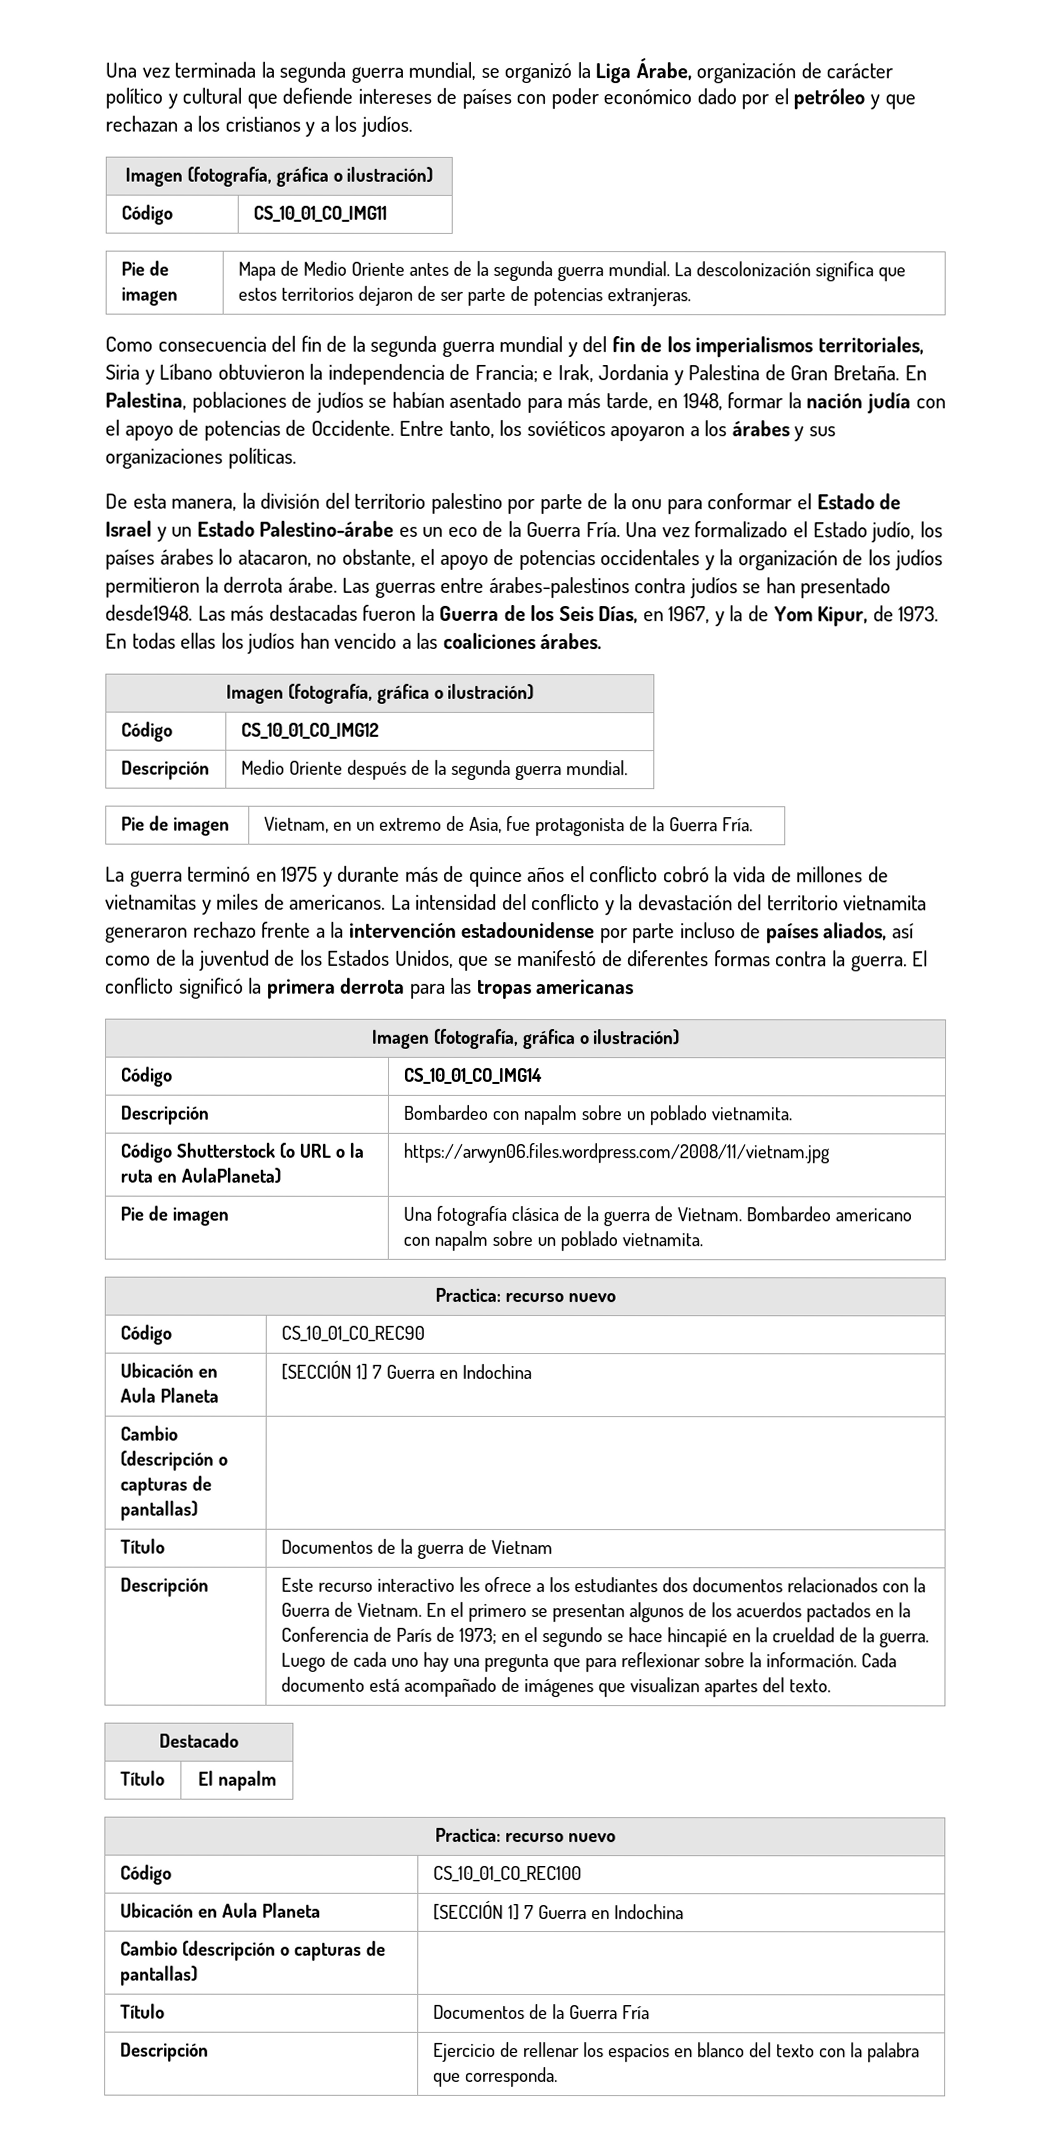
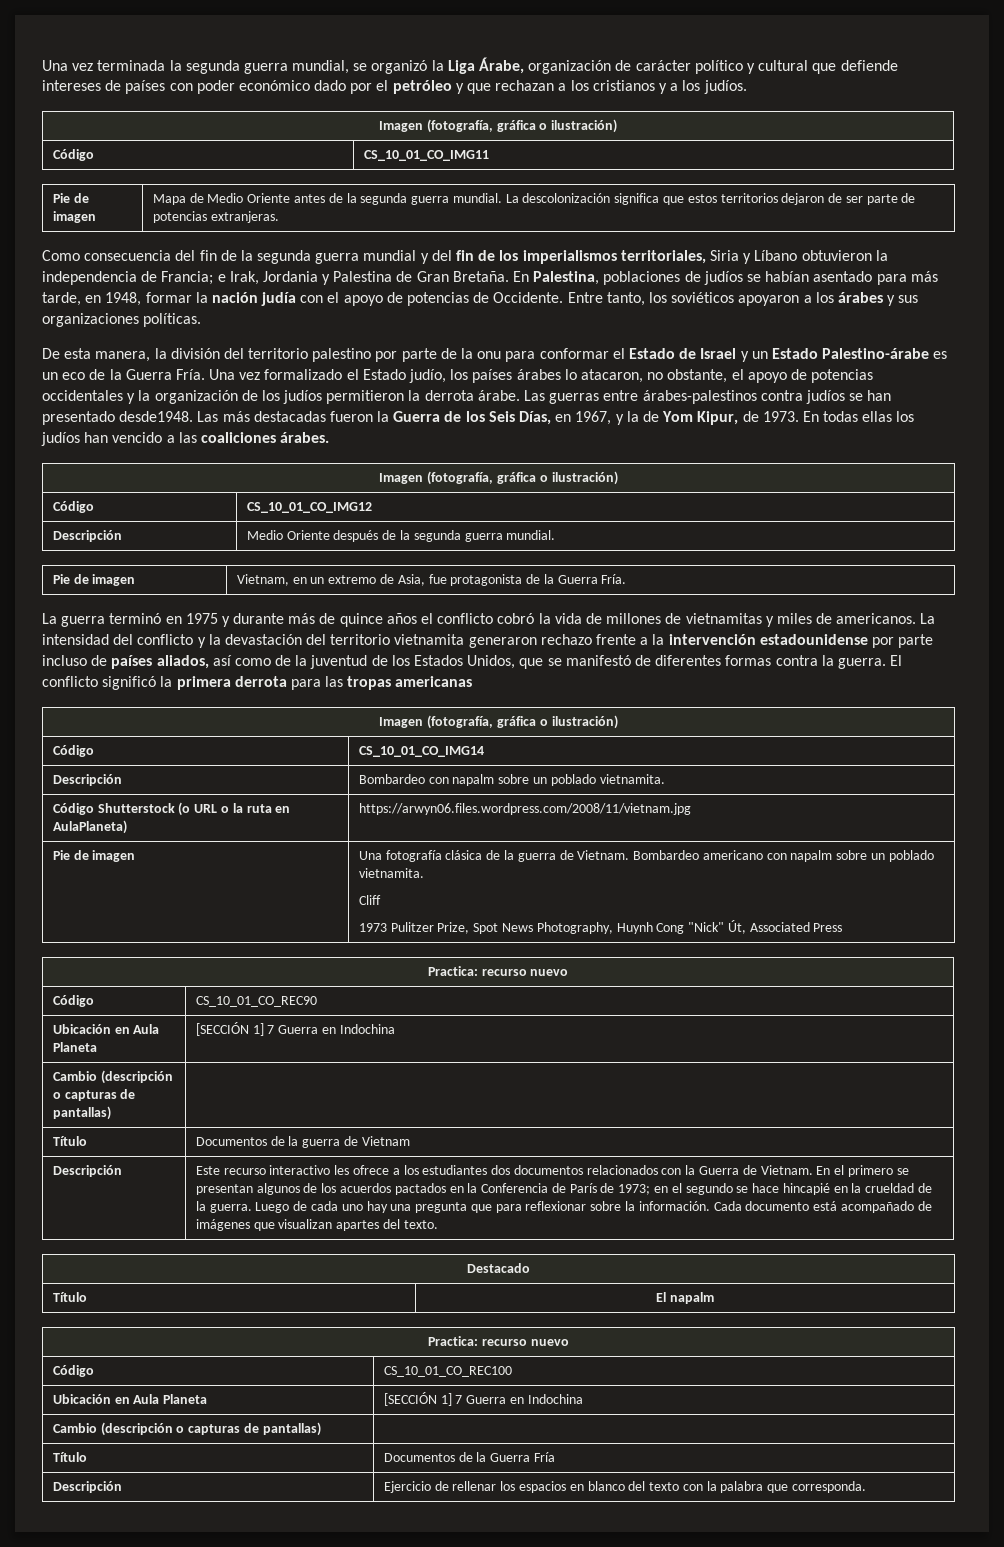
  Pie de imagen | Una fotografía clásica de la guerra de Vietnam. Bombardeo americano con napalm sobre un poblado vietnamita.
+ Cliff
+ 1973 Pulitzer Prize, Spot News Photography, Huynh Cong "Nick" Út, Associated Press

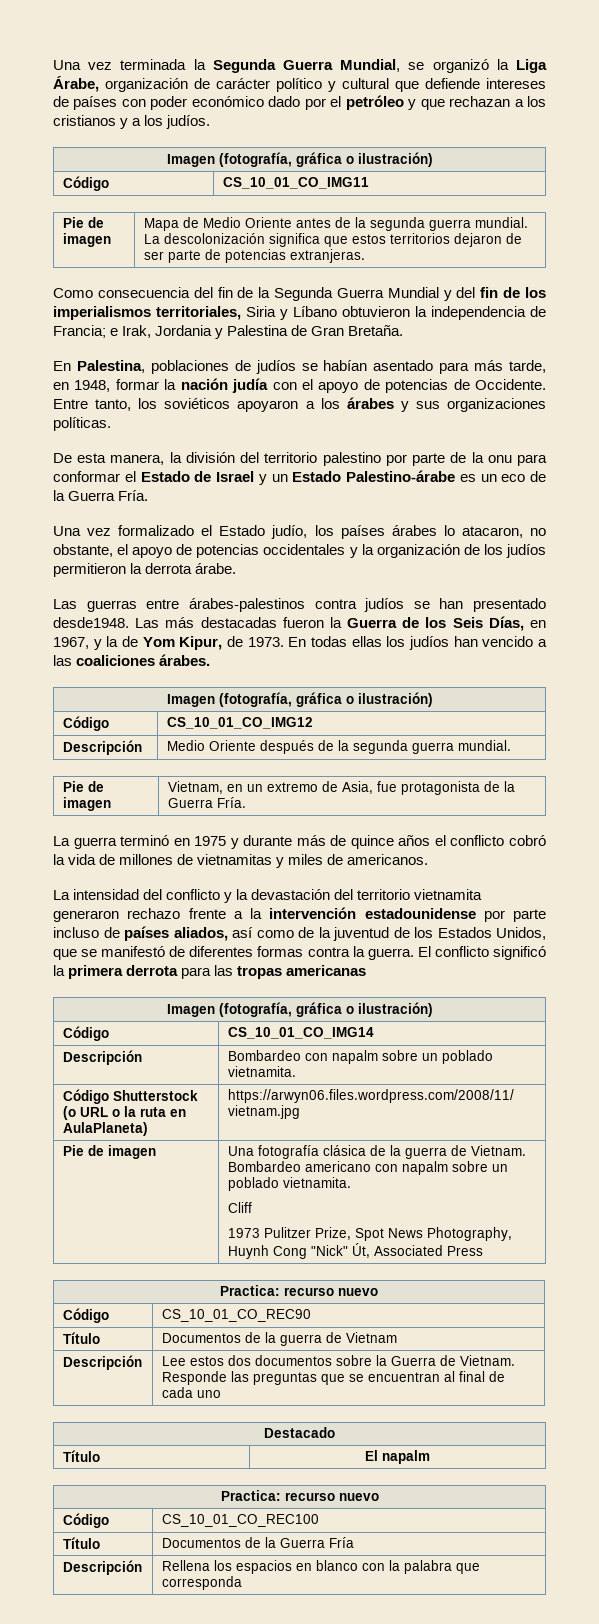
- Una vez terminada la segunda guerra mundial, se organizó la Liga Árabe, organización de carácter político y cultural que defiende intereses de países con poder económico dado por el petróleo y que rechazan a los cristianos y a los judíos.
+ Una vez terminada la Segunda Guerra Mundial, se organizó la Liga Árabe, organización de carácter político y cultural que defiende intereses de países con poder económico dado por el petróleo y que rechazan a los cristianos y a los judíos.
- Como consecuencia del fin de la segunda guerra mundial y del fin de los imperialismos territoriales, Siria y Líbano obtuvieron la independencia de Francia; e Irak, Jordania y Palestina de Gran Bretaña. En Palestina, poblaciones de judíos se habían asentado para más tarde, en 1948, formar la nación judía con el apoyo de potencias de Occidente.
+ Como consecuencia del fin de la Segunda Guerra Mundial y del fin de los imperialismos territoriales, Siria y Líbano obtuvieron la independencia de Francia; e Irak, Jordania y Palestina de Gran Bretaña.
+ En Palestina, poblaciones de judíos se habían asentado para más tarde, en 1948, formar la nación judía con el apoyo de potencias de Occidente.
- De esta manera, la división del territorio palestino por parte de la onu para conformar el Estado de Israel y un Estado Palestino-árabe es un eco de la Guerra Fría. Una vez formalizado el Estado judío, los países árabes lo atacaron, no obstante, el apoyo de potencias occidentales y la organización de los judíos permitieron la derrota árabe. Las guerras entre árabes-palestinos contra judíos se han presentado desde1948.
+ De esta manera, la división del territorio palestino por parte de la onu para conformar el Estado de Israel y un Estado Palestino-árabe es un eco de la Guerra Fría.
+ Una vez formalizado el Estado judío, los países árabes lo atacaron, no obstante, el apoyo de potencias occidentales y la organización de los judíos permitieron la derrota árabe.
+ Las guerras entre árabes-palestinos contra judíos se han presentado desde1948.
- La guerra terminó en 1975 y durante más de quince años el conflicto cobró la vida de millones de vietnamitas y miles de americanos. La intensidad del conflicto y la devastación del territorio vietnamita generaron rechazo frente a la intervención estadounidense por parte incluso de países aliados, así como de la juventud de los Estados Unidos, que se manifestó de diferentes formas contra la guerra.
+ La guerra terminó en 1975 y durante más de quince años el conflicto cobró la vida de millones de vietnamitas y miles de americanos.
+ La intensidad del conflicto y la devastación del territorio vietnamita generaron rechazo frente a la intervención estadounidense por parte incluso de países aliados, así como de la juventud de los Estados Unidos, que se manifestó de diferentes formas contra la guerra.
  Código | CS_10_01_CO_REC90
- Ubicación en Aula Planeta | [SECCIÓN 1] 7 Guerra en Indochina
- Cambio (descripción o capturas de pantallas) |
- Este recurso interactivo les ofrece a los estudiantes dos documentos relacionados con la Guerra de Vietnam. En el primero se presentan algunos de los acuerdos pactados en la Conferencia de París de 1973; en el segundo se hace hincapié en la crueldad de la guerra. Luego de cada uno hay una pregunta que para reflexionar sobre la información. Cada documento está acompañado de imágenes que visualizan apartes del texto.
+ Lee estos dos documentos sobre la Guerra de Vietnam. Responde las preguntas que se encuentran al final de cada uno
  Código | CS_10_01_CO_REC100
- Ubicación en Aula Planeta | [SECCIÓN 1] 7 Guerra en Indochina
- Cambio (descripción o capturas de pantallas) |
- Descripción | Ejercicio de rellenar los espacios en blanco del texto con la palabra que corresponda.
+ Descripción | Rellena los espacios en blanco con la palabra que corresponda

